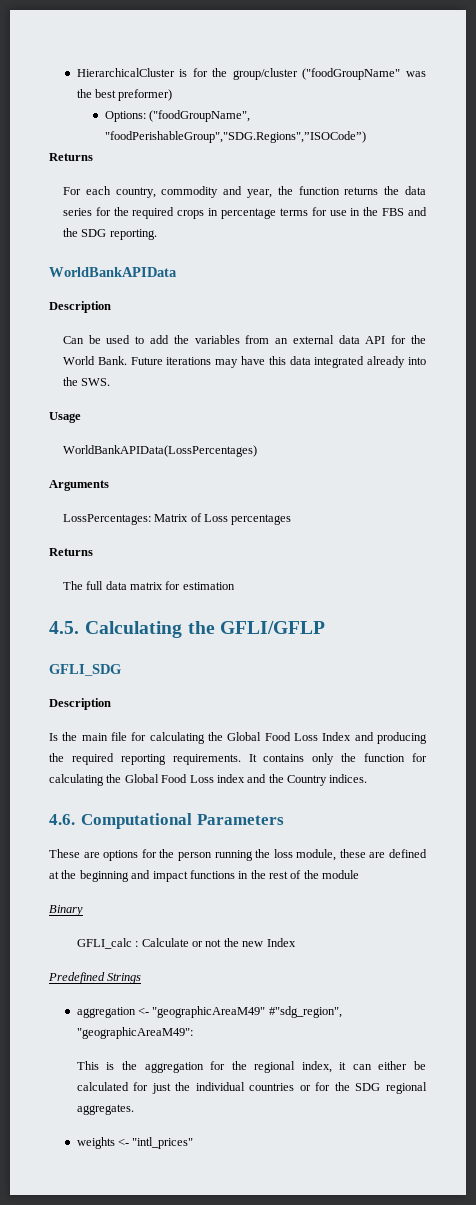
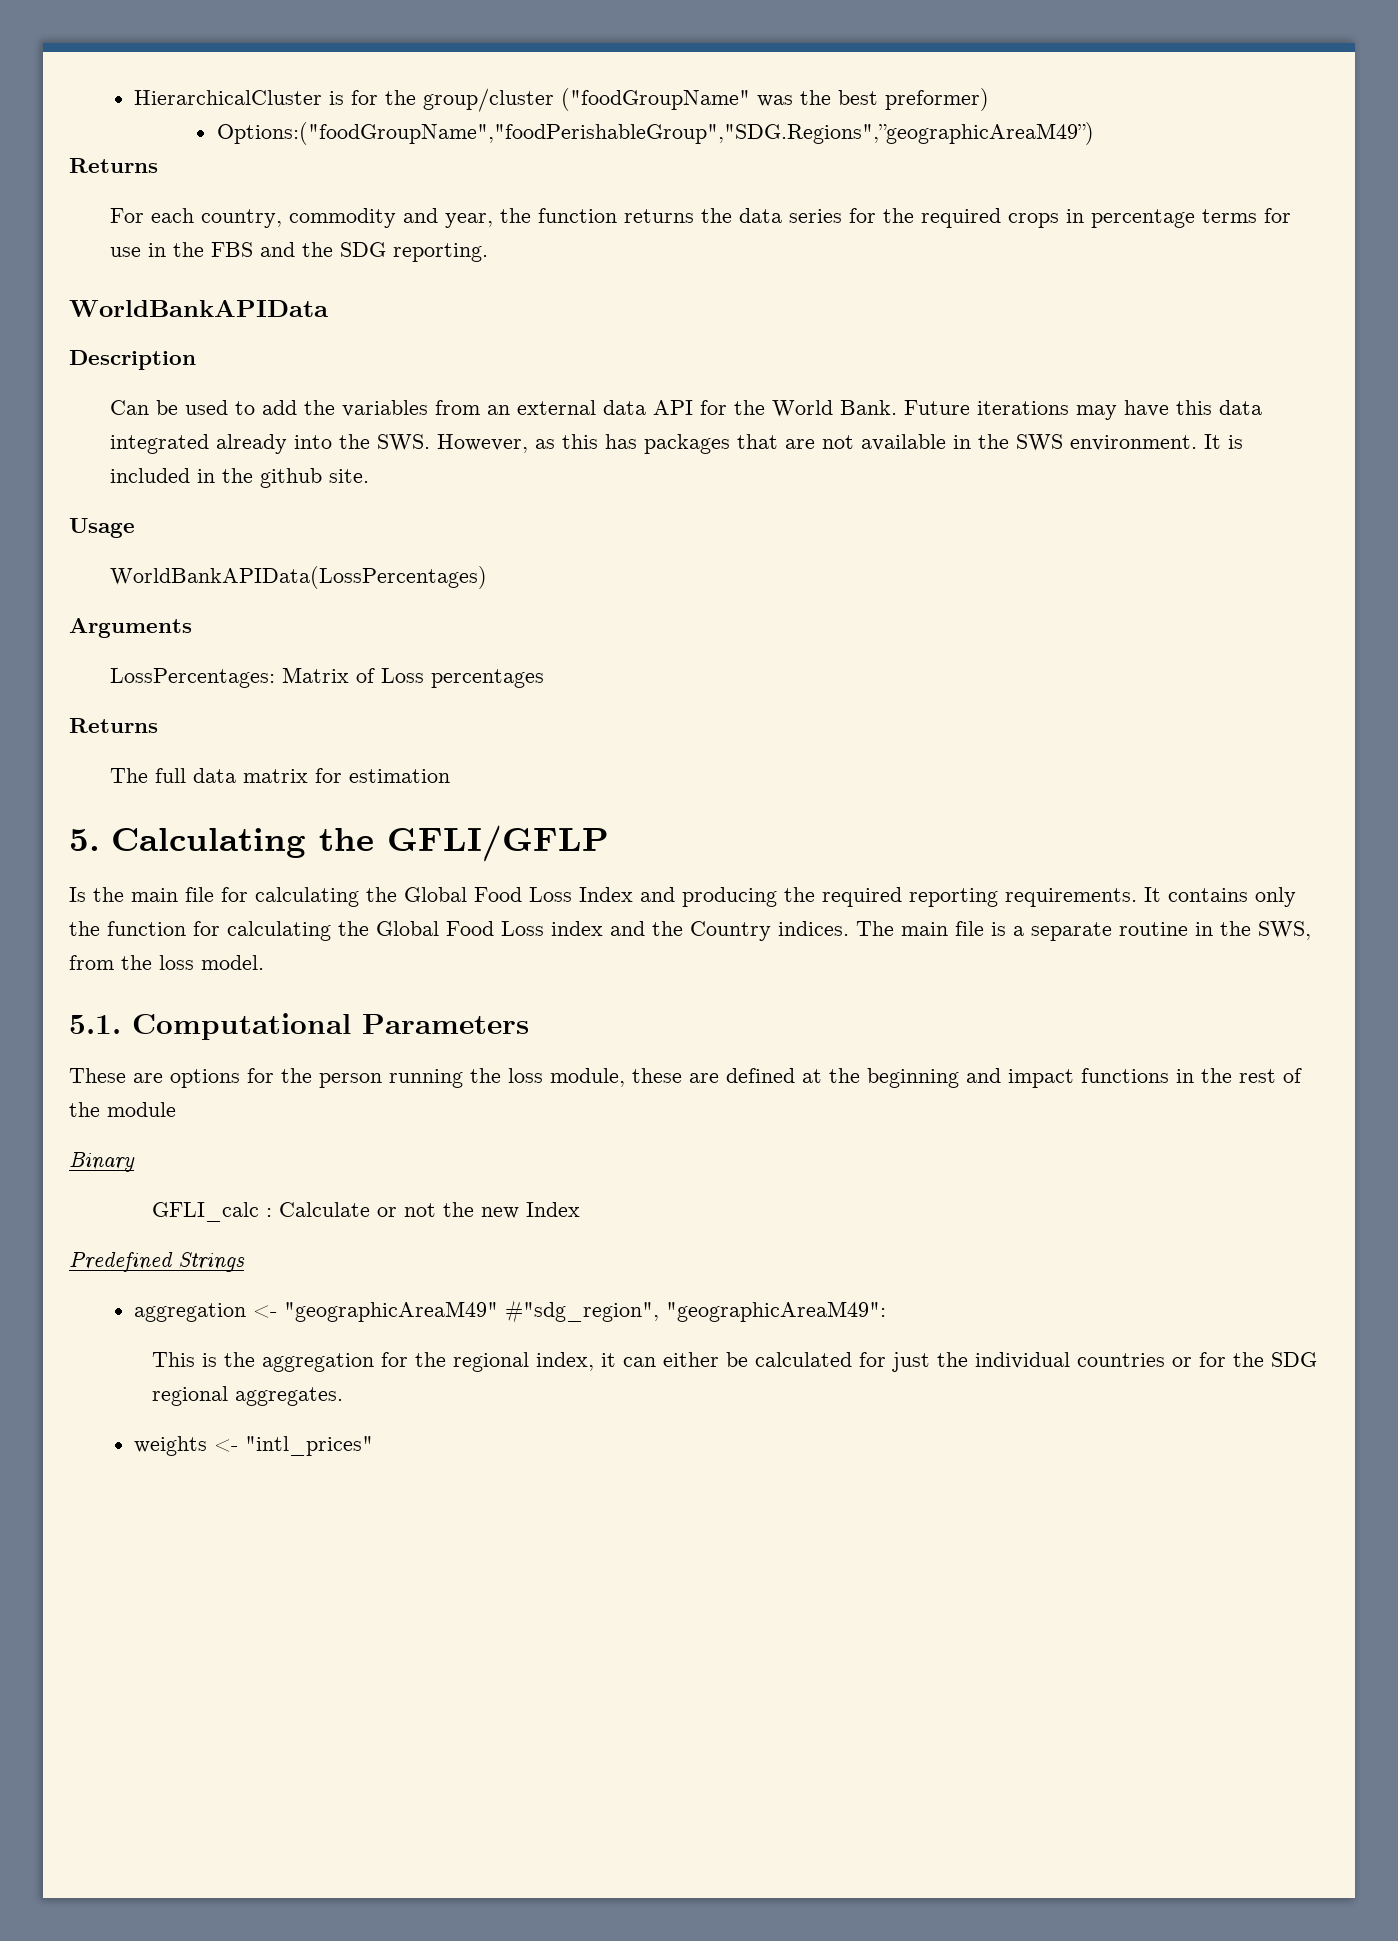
- Options: ("foodGroupName", "foodPerishableGroup","SDG.Regions",”ISOCode”)
+ Options:("foodGroupName","foodPerishableGroup","SDG.Regions",”geographicAreaM49”)
- Future iterations may have this data integrated already into the SWS.
+ Future iterations may have this data integrated already into the SWS. However, as this has packages that are not available in the SWS environment. It is included in the github site.
- 4.5. Calculating the GFLI/GFLP
+ 5. Calculating the GFLI/GFLP
- GFLI_SDG
- Description
- It contains only the function for calculating the Global Food Loss index and the Country indices.
- 4.6. Computational Parameters
+ It contains only the function for calculating the Global Food Loss index and the Country indices. The main file is a separate routine in the SWS, from the loss model.
+ 5.1. Computational Parameters

